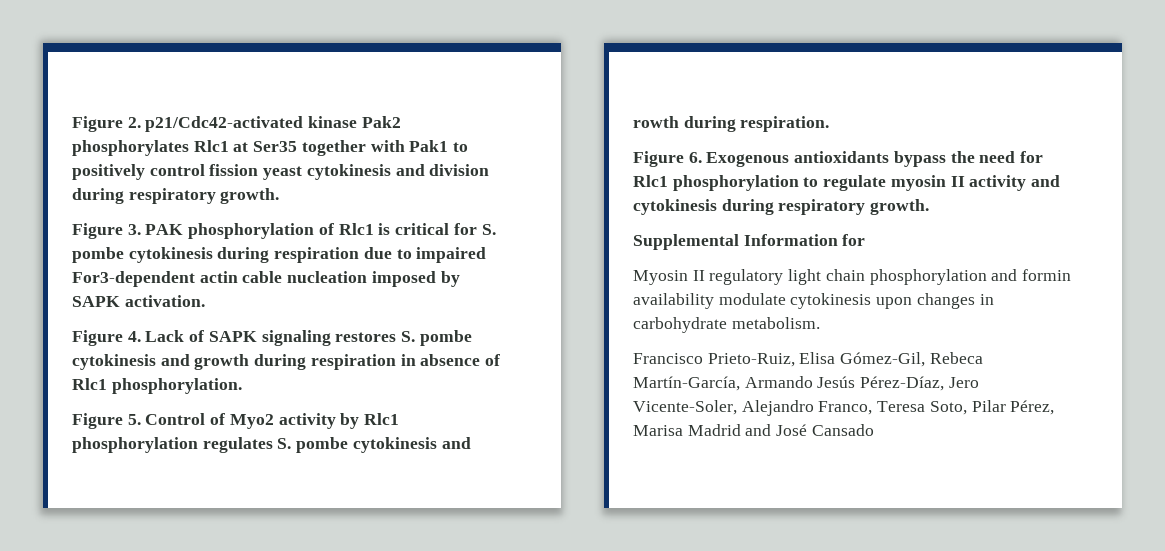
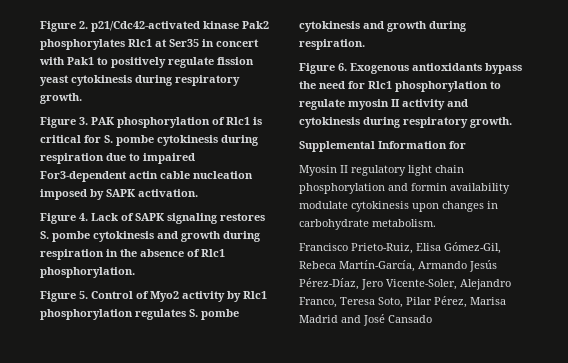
- Figure 2. p21/Cdc42-activated kinase Pak2 phosphorylates Rlc1 at Ser35 together with Pak1 to positively control fission yeast cytokinesis and division during respiratory growth.
+ Figure 2. p21/Cdc42-activated kinase Pak2 phosphorylates Rlc1 at Ser35 in concert with Pak1 to positively regulate fission yeast cytokinesis during respiratory growth.
- Figure 4. Lack of SAPK signaling restores S. pombe cytokinesis and growth during respiration in absence of Rlc1 phosphorylation.
+ Figure 4. Lack of SAPK signaling restores S. pombe cytokinesis and growth during respiration in the absence of Rlc1 phosphorylation.
- Figure 5. Control of Myo2 activity by Rlc1 phosphorylation regulates S. pombe cytokinesis and rowth during respiration.
+ Figure 5. Control of Myo2 activity by Rlc1 phosphorylation regulates S. pombe cytokinesis and growth during respiration.

